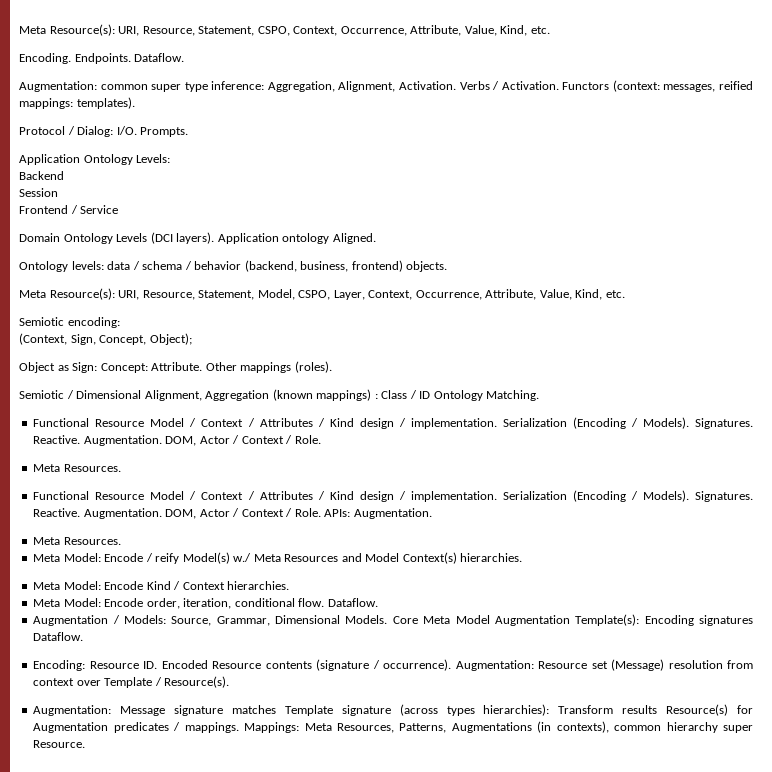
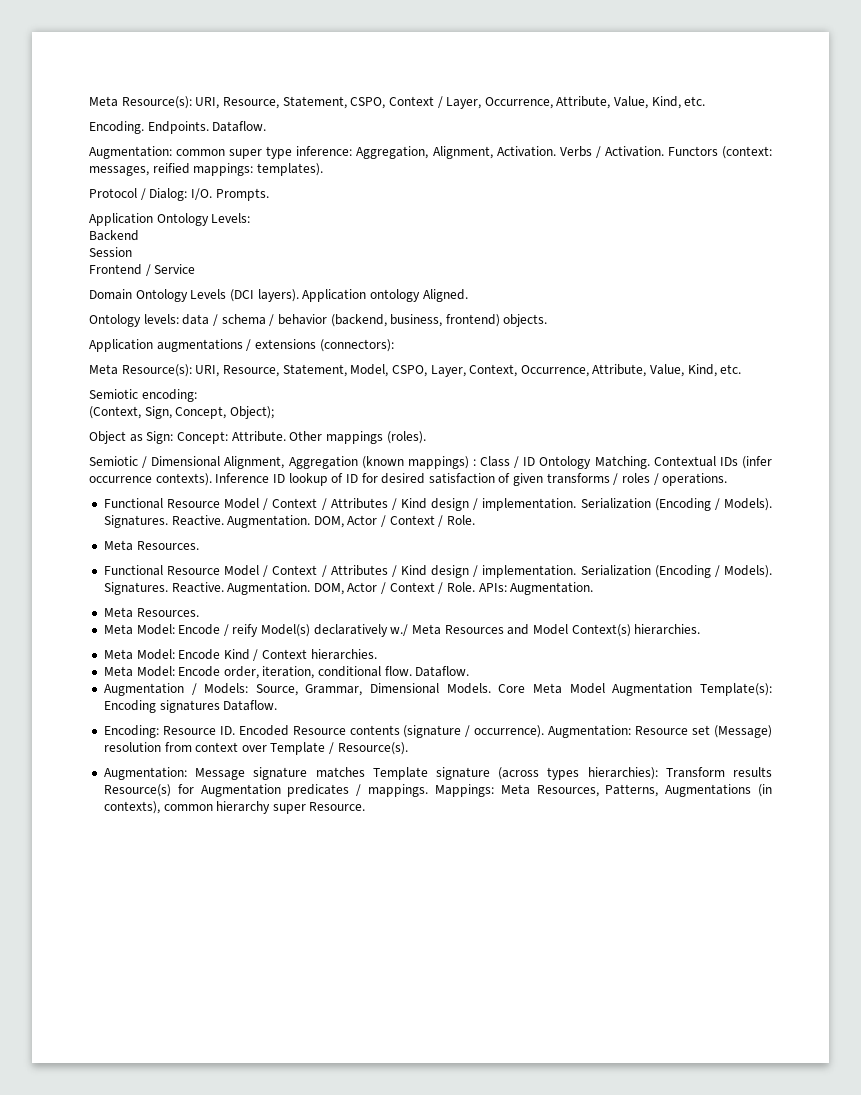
- Meta Resource(s): URI, Resource, Statement, CSPO, Context, Occurrence, Attribute, Value, Kind, etc.
+ Meta Resource(s): URI, Resource, Statement, CSPO, Context / Layer, Occurrence, Attribute, Value, Kind, etc.
+ Application augmentations / extensions (connectors):
+ Contextual IDs (infer occurrence contexts). Inference ID lookup of ID for desired satisfaction of given transforms / roles / operations.
- Meta Model: Encode / reify Model(s) w./ Meta Resources and Model Context(s) hierarchies.
+ Meta Model: Encode / reify Model(s) declaratively w./ Meta Resources and Model Context(s) hierarchies.

